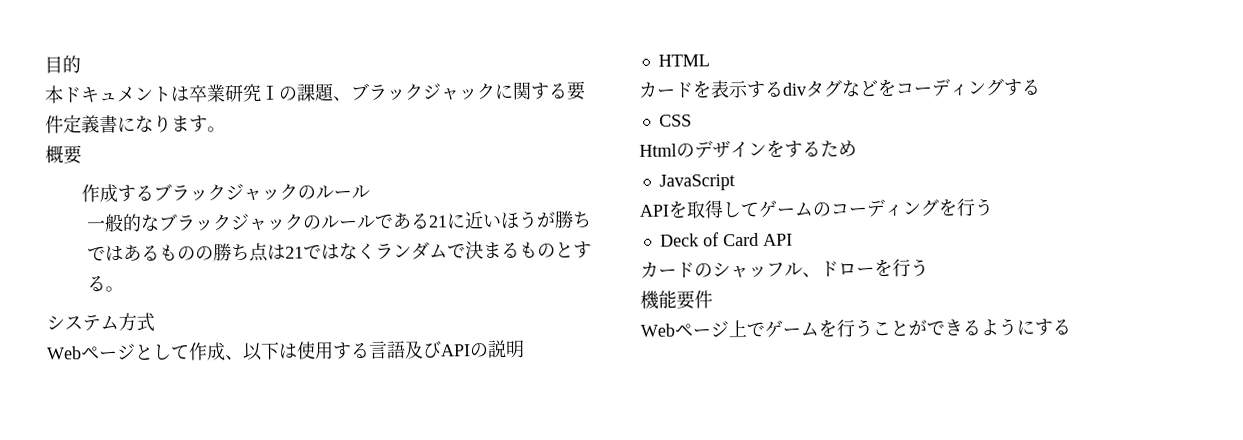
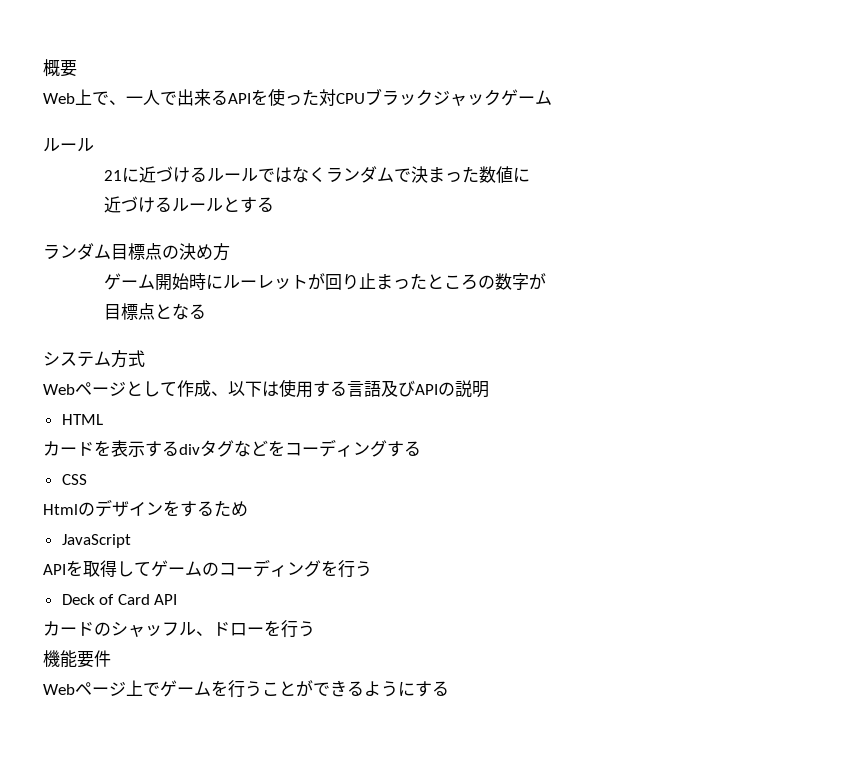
- 目的
- 本ドキュメントは卒業研究Ⅰの課題、ブラックジャックに関する要件定義書になります。
  概要
- 作成するブラックジャックのルール
- 一般的なブラックジャックのルールである21に近いほうが勝ちではあるものの勝ち点は21ではなくランダムで決まるものとする。
+ Web上で、一人で出来るAPIを使った対CPUブラックジャックゲーム
+ ルール
+ 21に近づけるルールではなくランダムで決まった数値に
+ 近づけるルールとする
+ ランダム目標点の決め方
+ ゲーム開始時にルーレットが回り止まったところの数字が
+ 目標点となる

